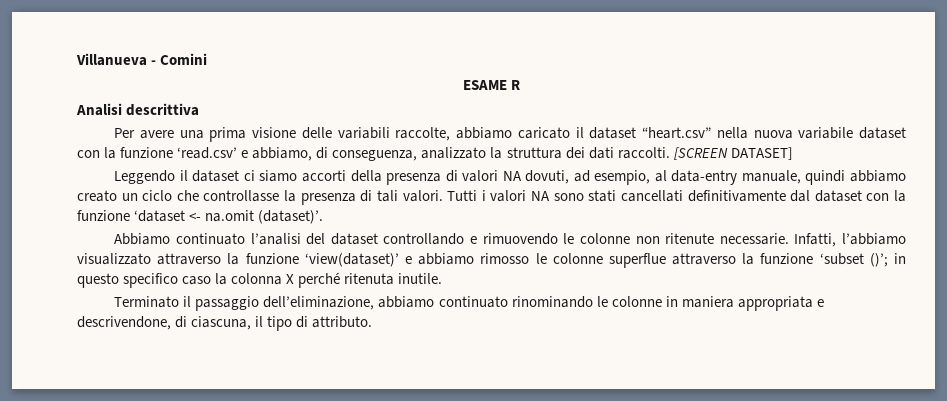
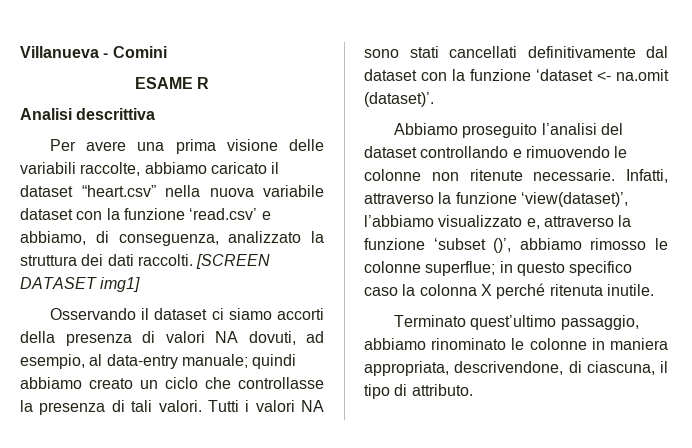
- [SCREEN DATASET]
- Leggendo il dataset ci siamo accorti della presenza di valori NA dovuti, ad esempio, al data-entry manuale, quindi abbiamo creato un ciclo che controllasse la presenza di tali valori.
+ [SCREEN DATASET img1]
+ Osservando il dataset ci siamo accorti della presenza di valori NA dovuti, ad esempio, al data-entry manuale; quindi abbiamo creato un ciclo che controllasse la presenza di tali valori.
- Abbiamo continuato l’analisi del dataset controllando e rimuovendo le colonne non ritenute necessarie.
+ Abbiamo proseguito l’analisi del dataset controllando e rimuovendo le colonne non ritenute necessarie.
- Infatti, l’abbiamo visualizzato attraverso la funzione ‘view(dataset)’ e abbiamo rimosso le colonne superflue attraverso la funzione ‘subset ()’; in questo specifico caso la colonna X perché ritenuta inutile.
+ Infatti, attraverso la funzione ‘view(dataset)’, l’abbiamo visualizzato e, attraverso la funzione ‘subset ()’, abbiamo rimosso le colonne superflue; in questo specifico caso la colonna X perché ritenuta inutile.
- Terminato il passaggio dell’eliminazione, abbiamo continuato rinominando le colonne in maniera appropriata e descrivendone, di ciascuna, il tipo di attributo.
+ Terminato quest’ultimo passaggio, abbiamo rinominato le colonne in maniera appropriata, descrivendone, di ciascuna, il tipo di attributo.

